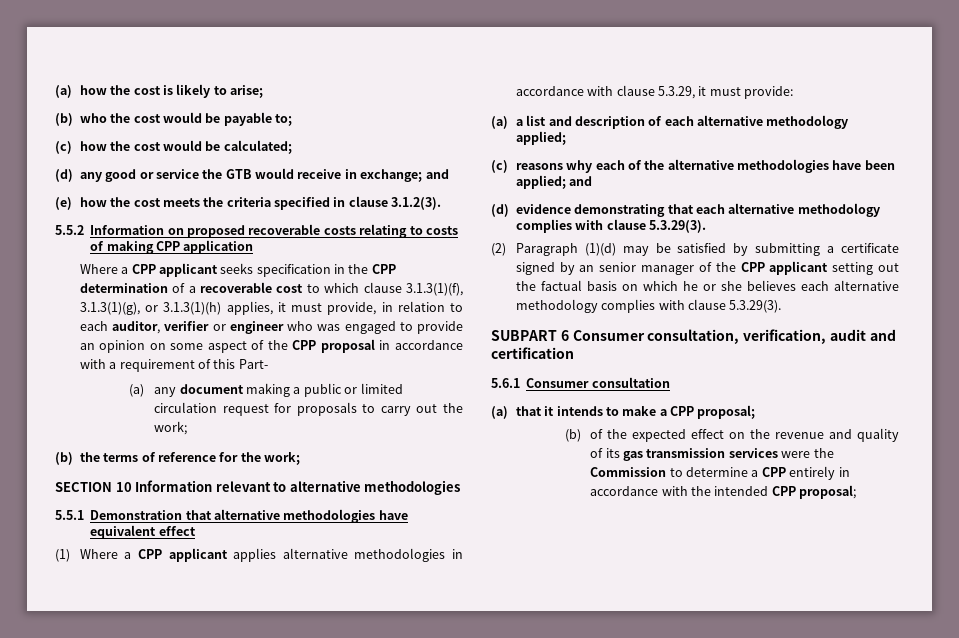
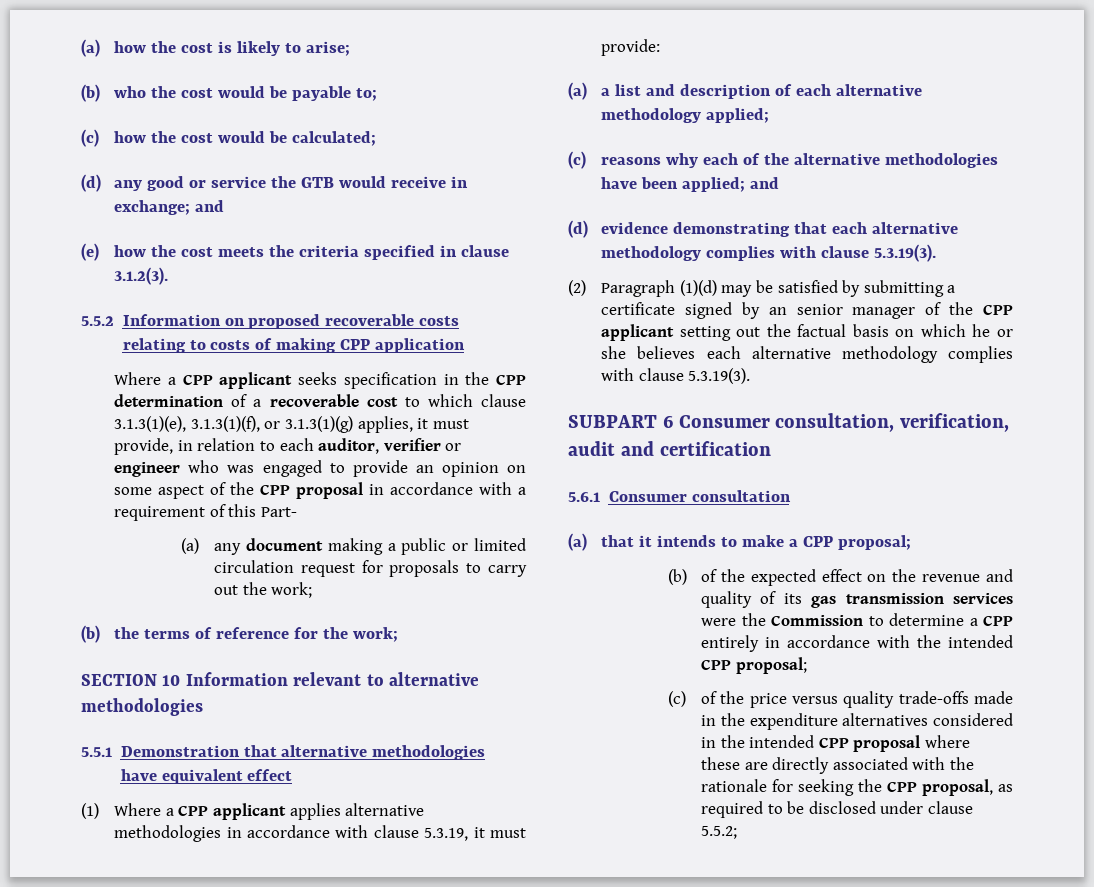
- Where a CPP applicant seeks specification in the CPP determination of a recoverable cost to which clause 3.1.3(1)(f), 3.1.3(1)(g), or 3.1.3(1)(h) applies, it must provide, in relation to each auditor, verifier or engineer who was engaged to provide an opinion on some aspect of the CPP proposal in accordance with a requirement of this Part-
+ Where a CPP applicant seeks specification in the CPP determination of a recoverable cost to which clause 3.1.3(1)(e), 3.1.3(1)(f), or 3.1.3(1)(g) applies, it must provide, in relation to each auditor, verifier or engineer who was engaged to provide an opinion on some aspect of the CPP proposal in accordance with a requirement of this Part-
- (1) Where a CPP applicant applies alternative methodologies in accordance with clause 5.3.29, it must provide:
+ (1) Where a CPP applicant applies alternative methodologies in accordance with clause 5.3.19, it must provide:
- (d) evidence demonstrating that each alternative methodology complies with clause 5.3.29(3).
+ (d) evidence demonstrating that each alternative methodology complies with clause 5.3.19(3).
- (2) Paragraph (1)(d) may be satisfied by submitting a certificate signed by an senior manager of the CPP applicant setting out the factual basis on which he or she believes each alternative methodology complies with clause 5.3.29(3).
+ (2) Paragraph (1)(d) may be satisfied by submitting a certificate signed by an senior manager of the CPP applicant setting out the factual basis on which he or she believes each alternative methodology complies with clause 5.3.19(3).
+ (c) of the price versus quality trade-offs made in the expenditure alternatives considered in the intended CPP proposal where these are directly associated with the rationale for seeking the CPP proposal, as required to be disclosed under clause 5.5.2;

